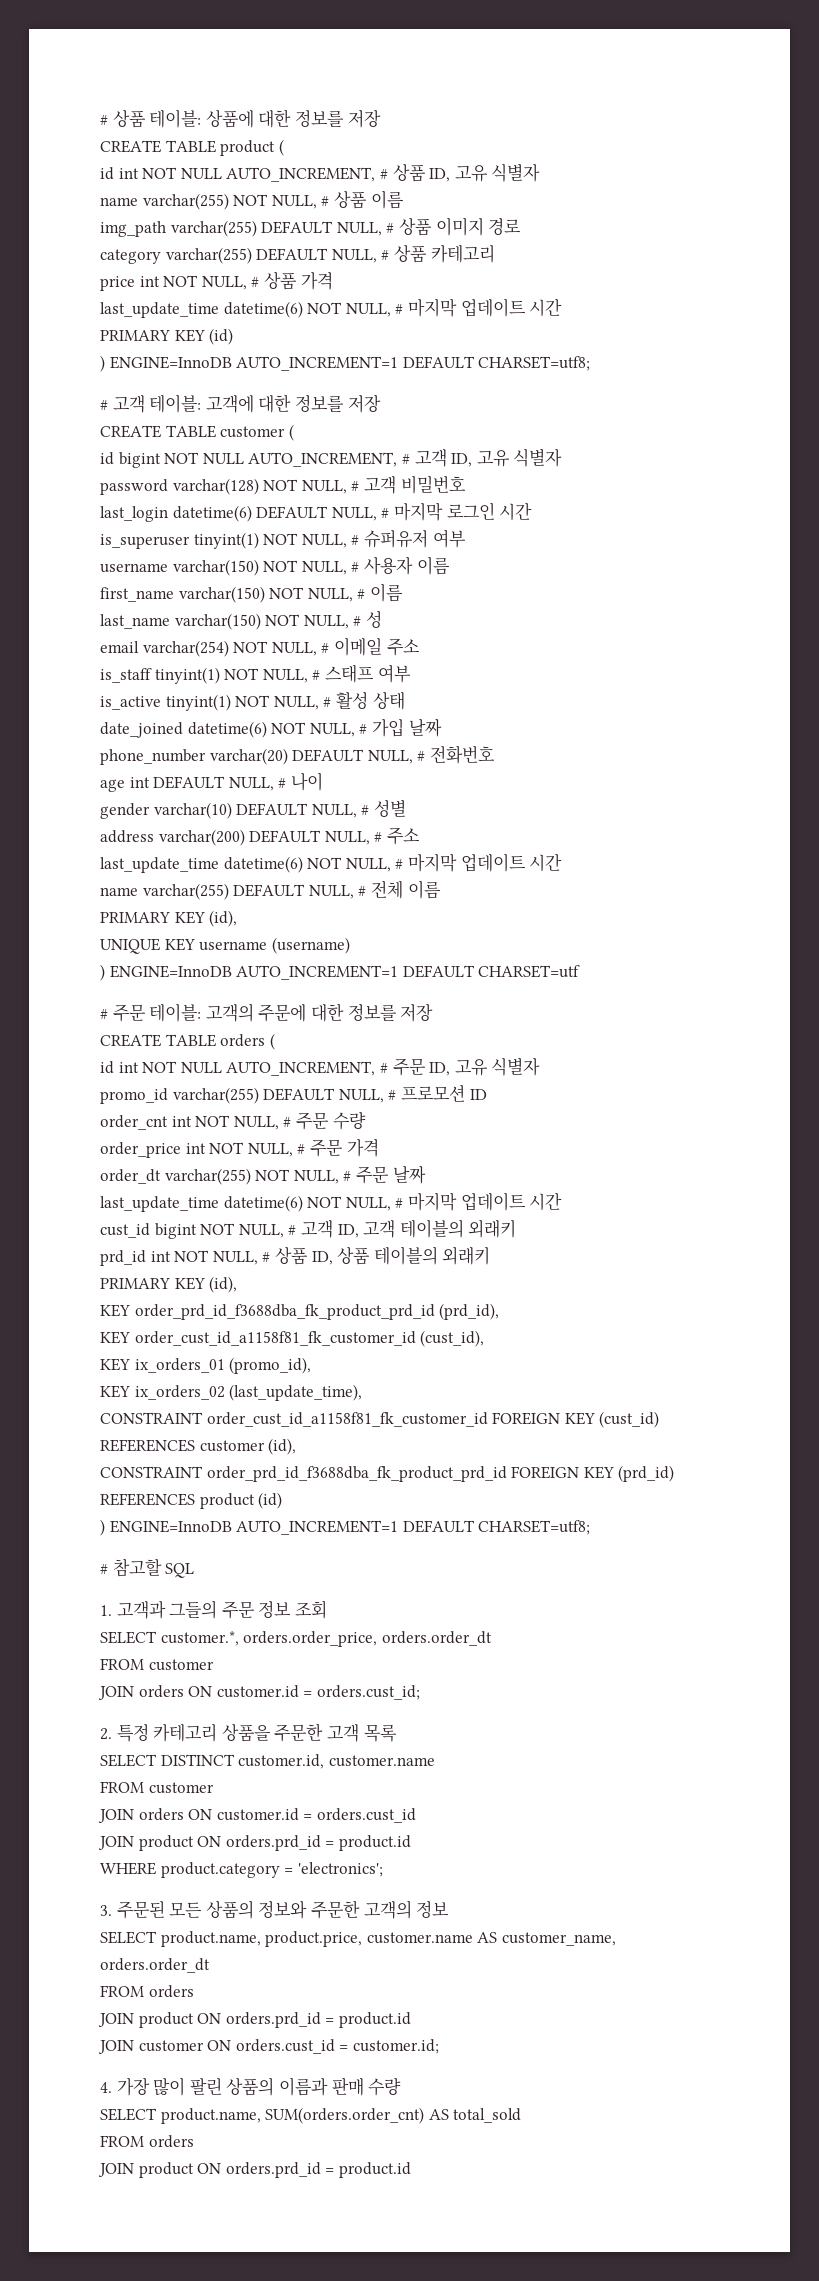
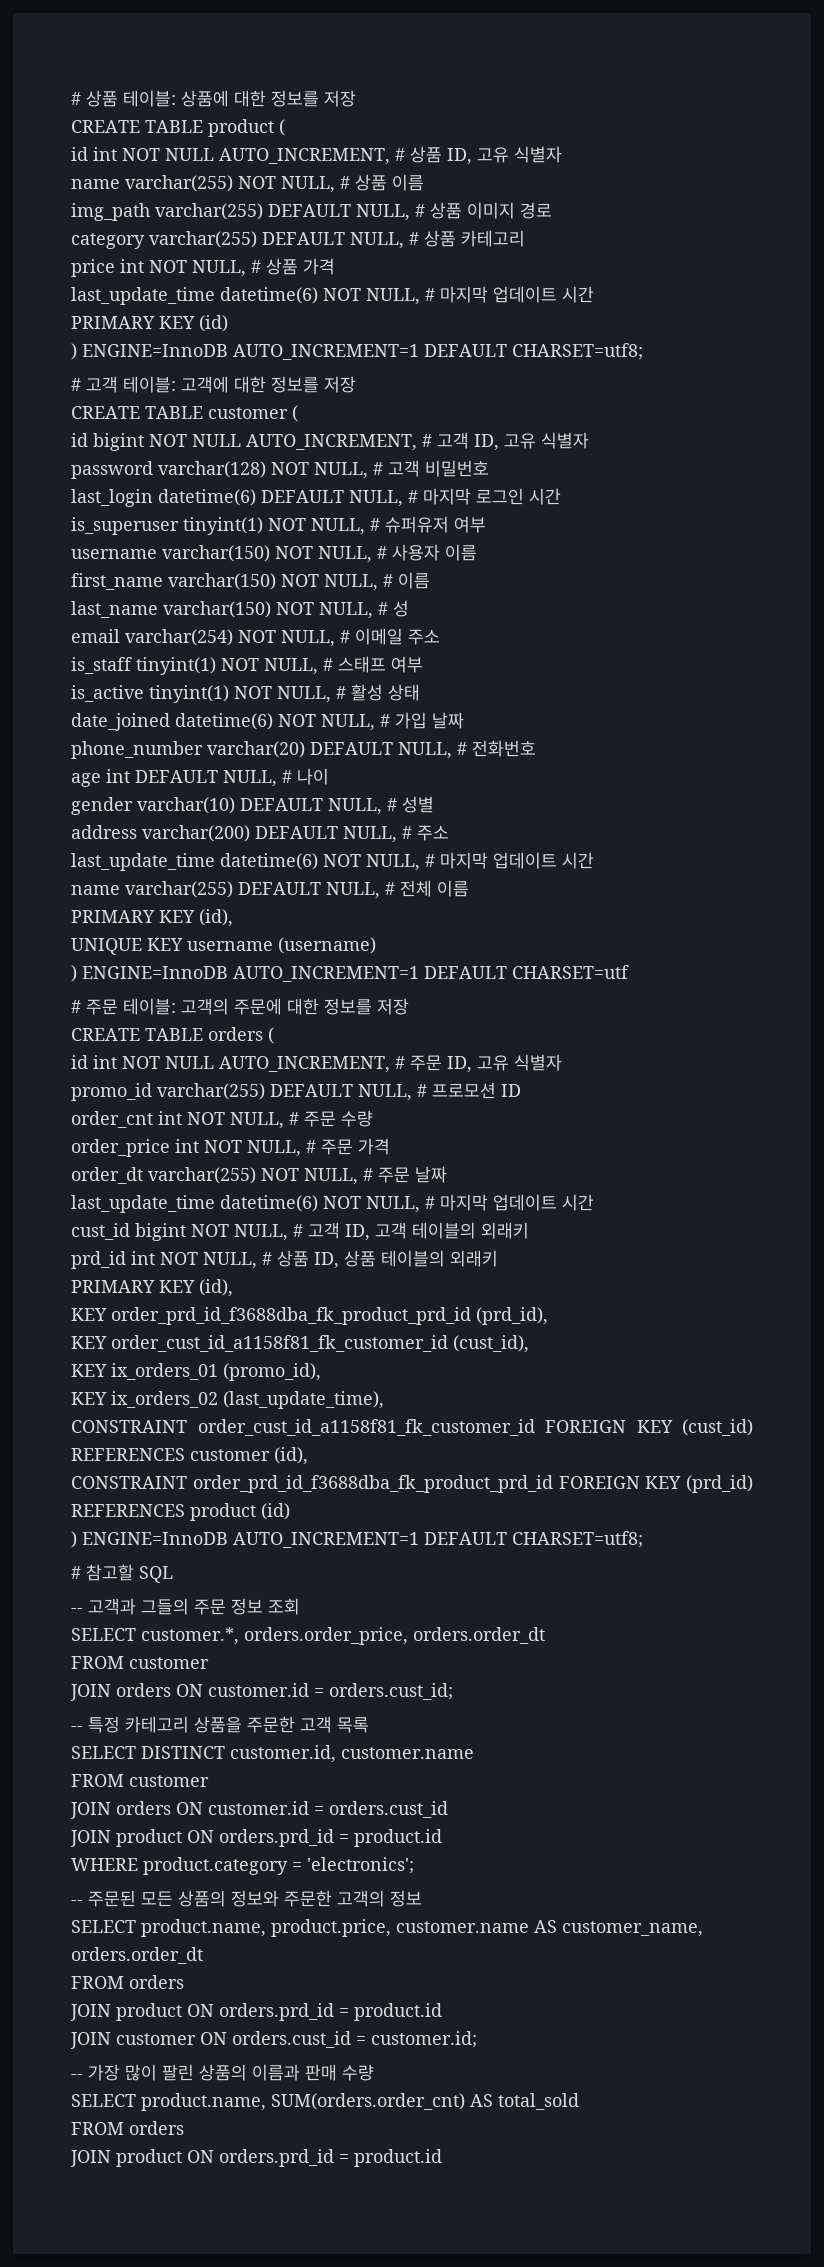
- 1. 고객과 그들의 주문 정보 조회
+ -- 고객과 그들의 주문 정보 조회
- 2. 특정 카테고리 상품을 주문한 고객 목록
+ -- 특정 카테고리 상품을 주문한 고객 목록
- 3. 주문된 모든 상품의 정보와 주문한 고객의 정보
+ -- 주문된 모든 상품의 정보와 주문한 고객의 정보
- 4. 가장 많이 팔린 상품의 이름과 판매 수량
+ -- 가장 많이 팔린 상품의 이름과 판매 수량

